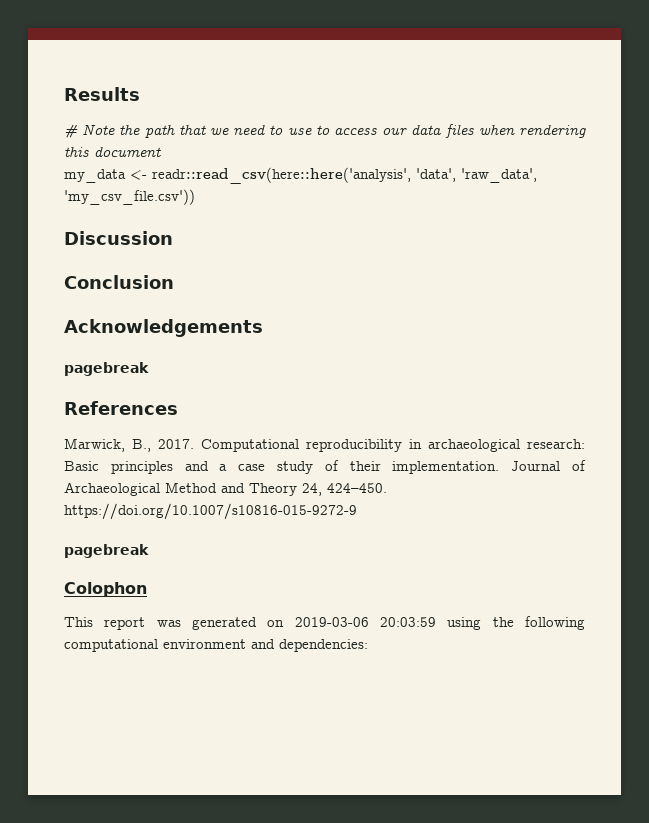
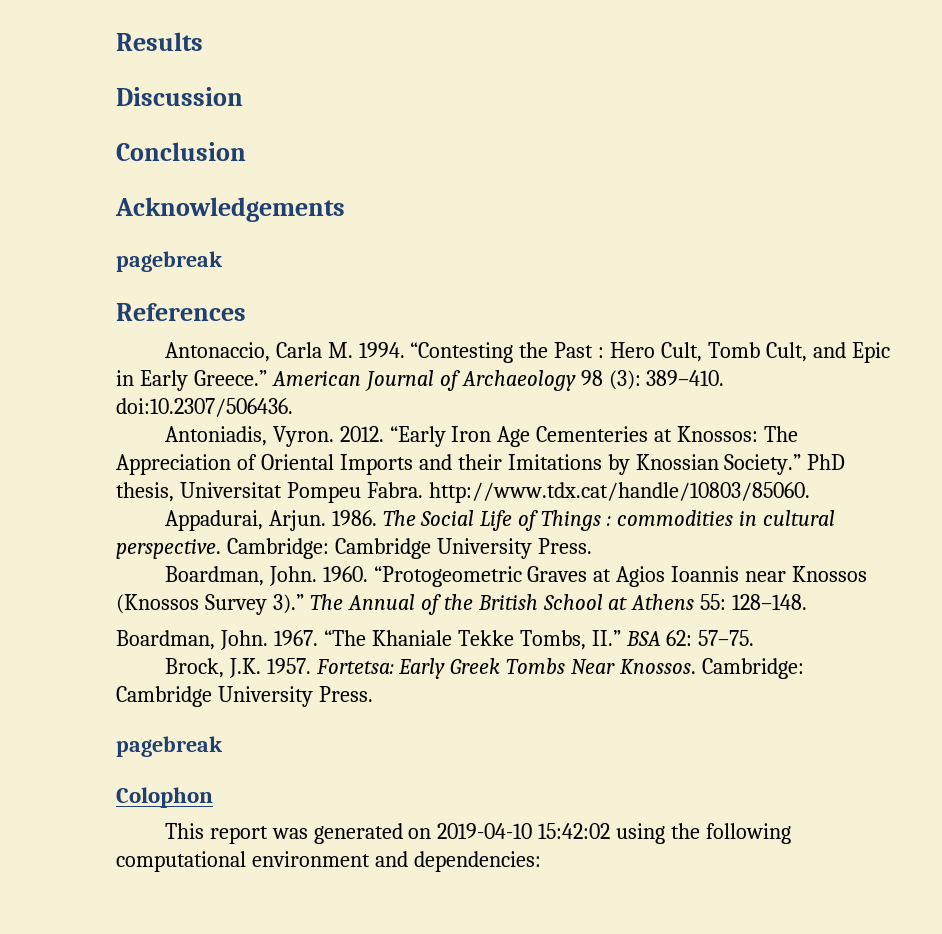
- # Note the path that we need to use to access our data files when rendering this document
- my_data <- readr::read_csv(here::here('analysis', 'data', 'raw_data', 'my_csv_file.csv'))
- Marwick, B., 2017. Computational reproducibility in archaeological research: Basic principles and a case study of their implementation. Journal of Archaeological Method and Theory 24, 424–450. https://doi.org/10.1007/s10816-015-9272-9
+ Antonaccio, Carla M. 1994. “Contesting the Past : Hero Cult, Tomb Cult, and Epic in Early Greece.” American Journal of Archaeology 98 (3): 389–410. doi:10.2307/506436.
+ Antoniadis, Vyron. 2012. “Early Iron Age Cementeries at Knossos: The Appreciation of Oriental Imports and their Imitations by Knossian Society.” PhD thesis, Universitat Pompeu Fabra. http://www.tdx.cat/handle/10803/85060.
+ Appadurai, Arjun. 1986. The Social Life of Things : commodities in cultural perspective. Cambridge: Cambridge University Press.
+ Boardman, John. 1960. “Protogeometric Graves at Agios Ioannis near Knossos (Knossos Survey 3).” The Annual of the British School at Athens 55: 128–148.
+ Boardman, John. 1967. “The Khaniale Tekke Tombs, II.” BSA 62: 57–75.
+ Brock, J.K. 1957. Fortetsa: Early Greek Tombs Near Knossos. Cambridge: Cambridge University Press.
- This report was generated on 2019-03-06 20:03:59 using the following computational environment and dependencies:
+ This report was generated on 2019-04-10 15:42:02 using the following computational environment and dependencies:

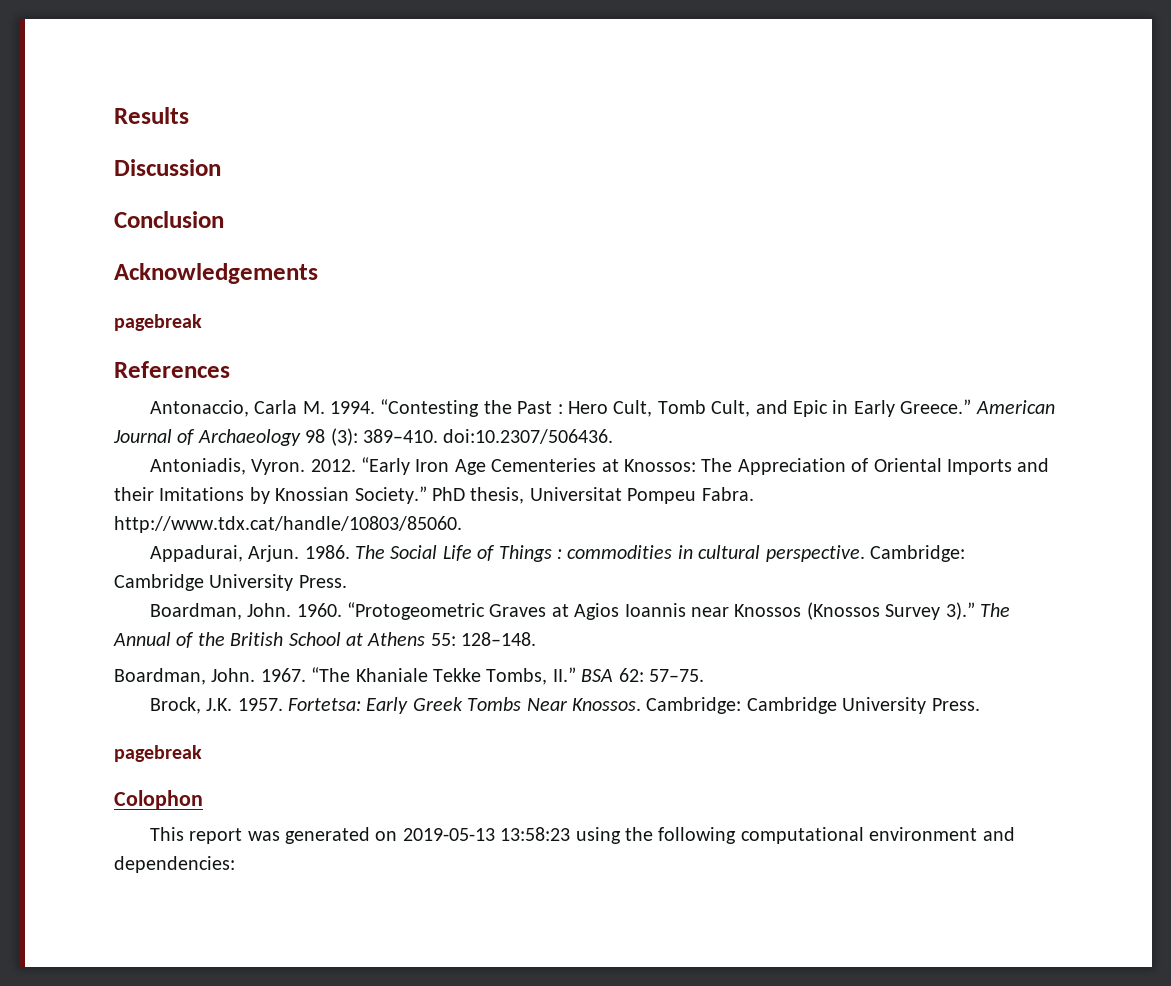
- This report was generated on 2019-04-10 15:42:02 using the following computational environment and dependencies:
+ This report was generated on 2019-05-13 13:58:23 using the following computational environment and dependencies:

